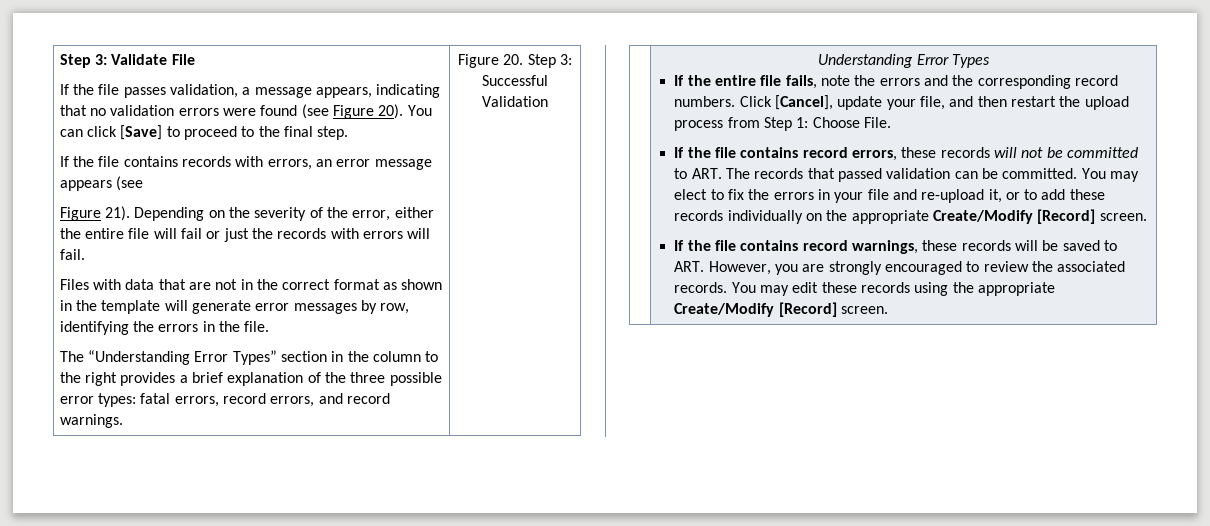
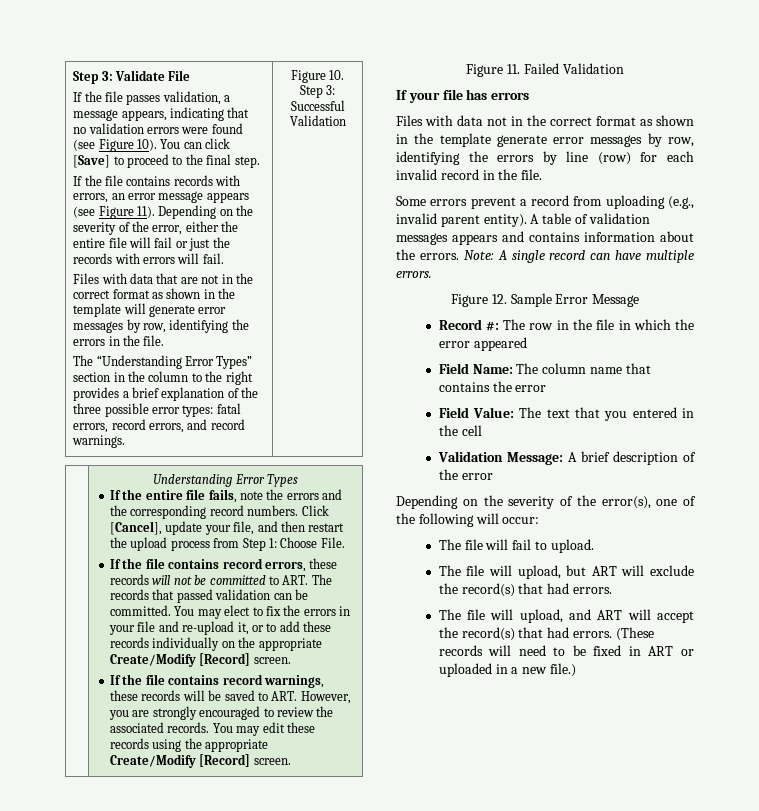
- If the file passes validation, a message appears, indicating that no validation errors were found (see Figure 20).
+ If the file passes validation, a message appears, indicating that no validation errors were found (see Figure 10).
- If the file contains records with errors, an error message appears (see
- Figure 21).
+ If the file contains records with errors, an error message appears (see Figure 11).
- Figure 20. Step 3: Successful Validation
+ Figure 10. Step 3: Successful Validation
+ Figure 11. Failed Validation
+ If your file has errors
+ Files with data not in the correct format as shown in the template generate error messages by row, identifying the errors by line (row) for each invalid record in the file.
+ Some errors prevent a record from uploading (e.g., invalid parent entity). A table of validation messages appears and contains information about the errors. Note: A single record can have multiple errors.
+ Figure 12. Sample Error Message
+ Record #: The row in the file in which the error appeared
+ Field Name: The column name that contains the error
+ Field Value: The text that you entered in the cell
+ Validation Message: A brief description of the error
+ Depending on the severity of the error(s), one of the following will occur:
+ The file will fail to upload.
+ The file will upload, but ART will exclude the record(s) that had errors.
+ The file will upload, and ART will accept the record(s) that had errors. (These records will need to be fixed in ART or uploaded in a new file.)

